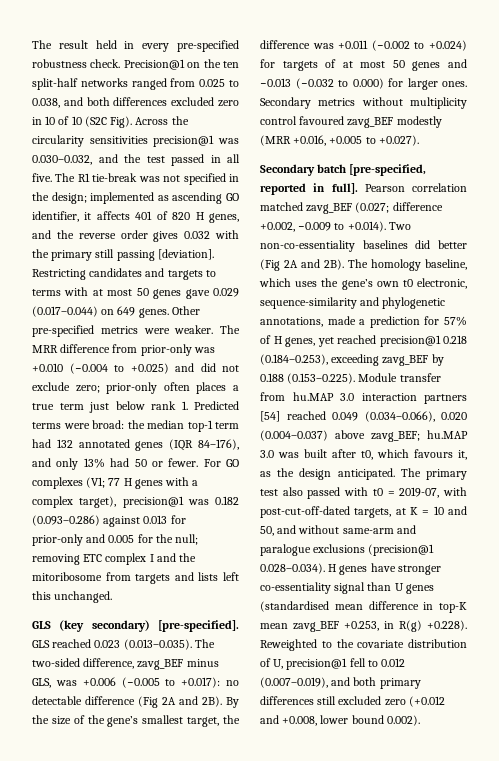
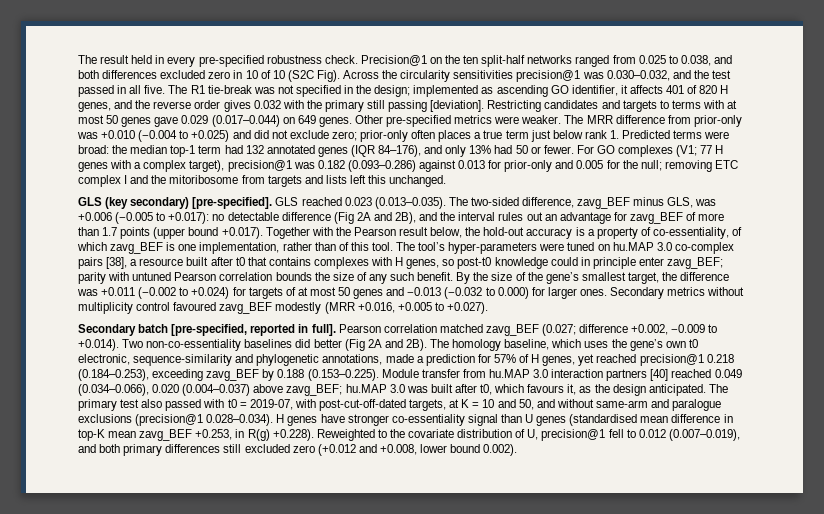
- GLS reached 0.023 (0.013–0.035). The two-sided difference, zavg_BEF minus GLS, was +0.006 (−0.005 to +0.017): no detectable difference (Fig 2A and 2B).
+ GLS reached 0.023 (0.013–0.035). The two-sided difference, zavg_BEF minus GLS, was +0.006 (−0.005 to +0.017): no detectable difference (Fig 2A and 2B), and the interval rules out an advantage for zavg_BEF of more than 1.7 points (upper bound +0.017). Together with the Pearson result below, the hold-out accuracy is a property of co-essentiality, of which zavg_BEF is one implementation, rather than of this tool. The tool’s hyper-parameters were tuned on hu.MAP 3.0 co-complex pairs [38], a resource built after t0 that contains complexes with H genes, so post-t0 knowledge could in principle enter zavg_BEF; parity with untuned Pearson correlation bounds the size of any such benefit.
- The homology baseline, which uses the gene’s own t0 electronic, sequence-similarity and phylogenetic annotations, made a prediction for 57% of H genes, yet reached precision@1 0.218 (0.184–0.253), exceeding zavg_BEF by 0.188 (0.153–0.225). Module transfer from hu.MAP 3.0 interaction partners [54] reached 0.049 (0.034–0.066), 0.020 (0.004–0.037) above zavg_BEF; hu.MAP 3.0 was built after t0, which favours it, as the design anticipated.
+ The homology baseline, which uses the gene’s own t0 electronic, sequence-similarity and phylogenetic annotations, made a prediction for 57% of H genes, yet reached precision@1 0.218 (0.184–0.253), exceeding zavg_BEF by 0.188 (0.153–0.225). Module transfer from hu.MAP 3.0 interaction partners [40] reached 0.049 (0.034–0.066), 0.020 (0.004–0.037) above zavg_BEF; hu.MAP 3.0 was built after t0, which favours it, as the design anticipated.

